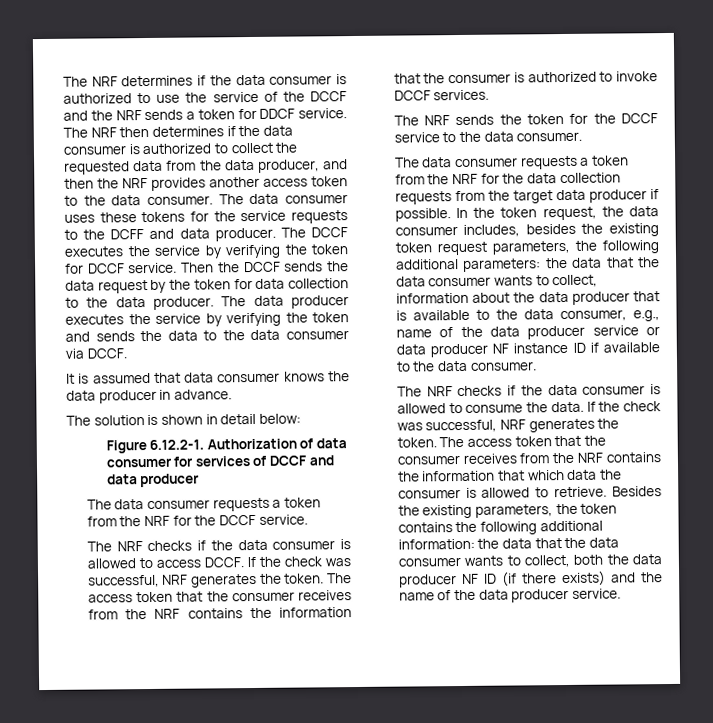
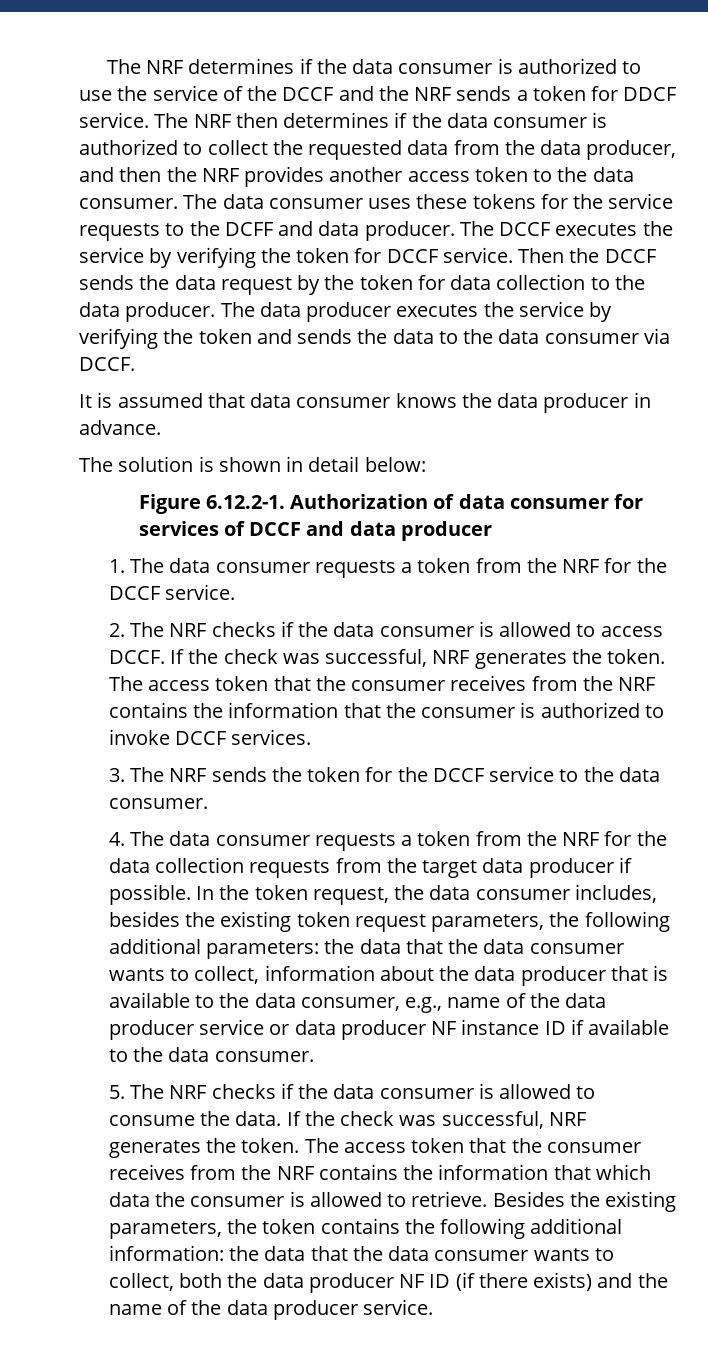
- The data consumer requests a token from the NRF for the DCCF service.
+ 1. The data consumer requests a token from the NRF for the DCCF service.
- The NRF checks if the data consumer is allowed to access DCCF.
+ 2. The NRF checks if the data consumer is allowed to access DCCF.
- The NRF sends the token for the DCCF service to the data consumer.
+ 3. The NRF sends the token for the DCCF service to the data consumer.
- The data consumer requests a token from the NRF for the data collection requests from the target data producer if possible.
+ 4. The data consumer requests a token from the NRF for the data collection requests from the target data producer if possible.
- The NRF checks if the data consumer is allowed to consume the data.
+ 5. The NRF checks if the data consumer is allowed to consume the data.

